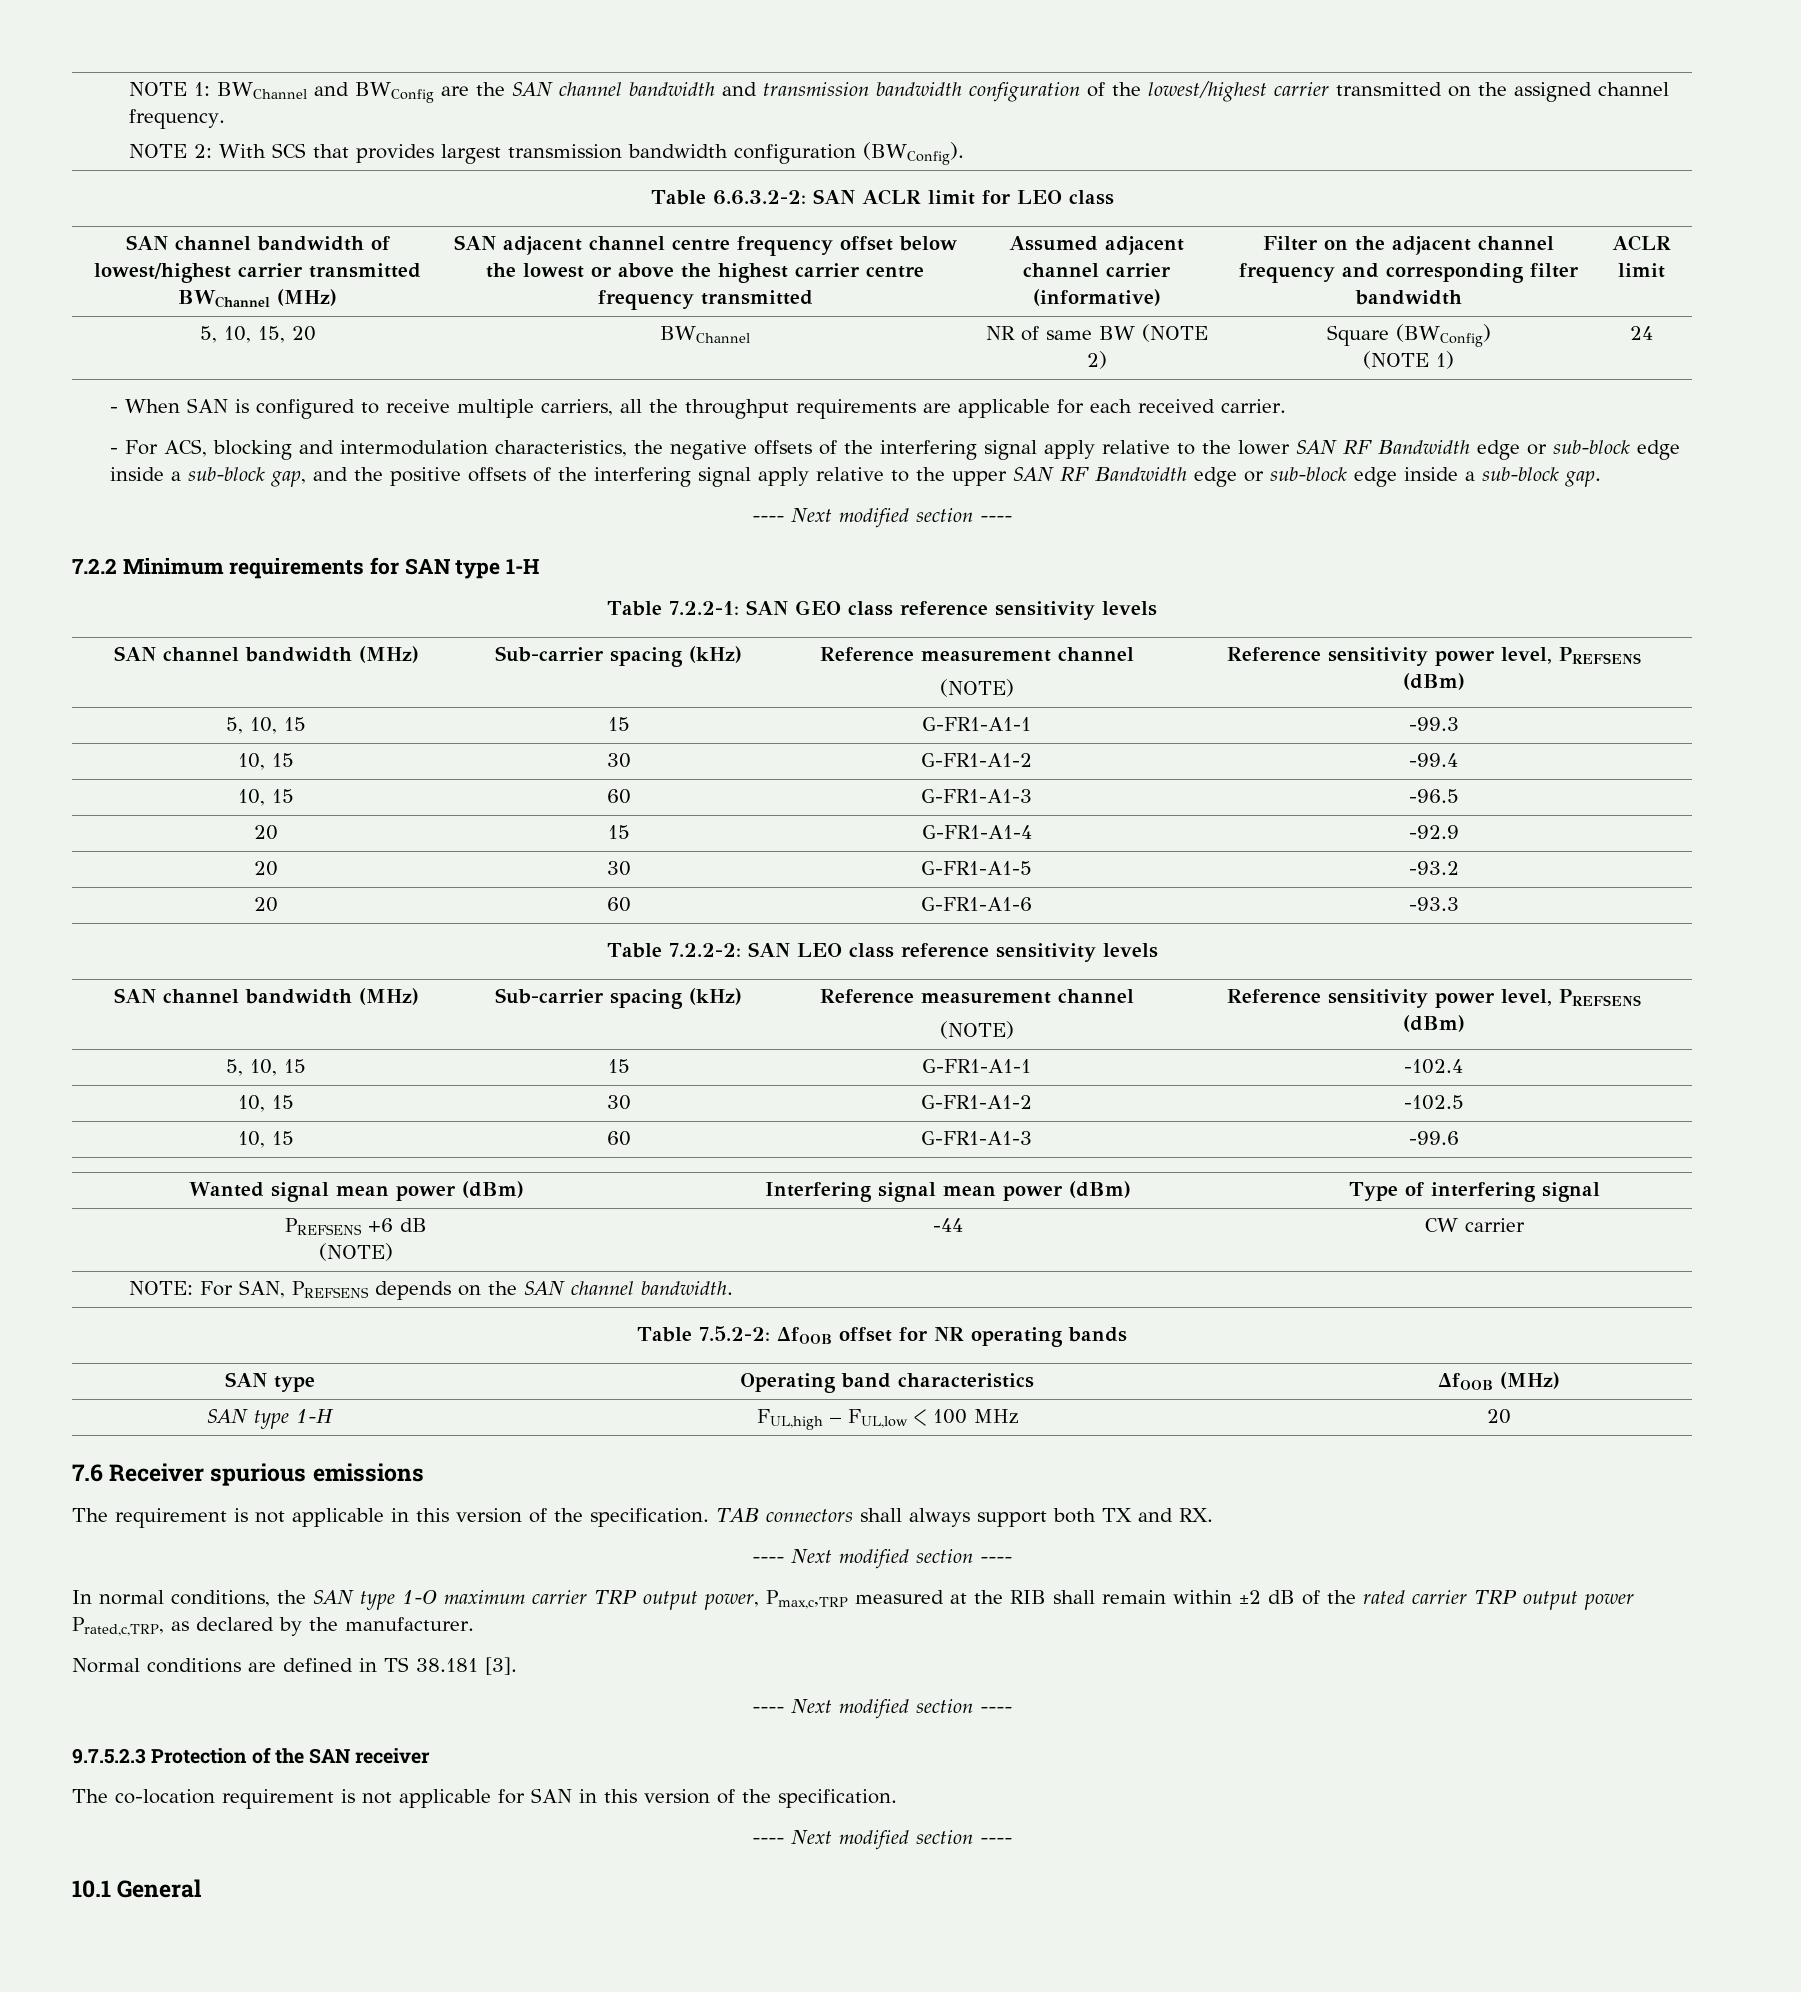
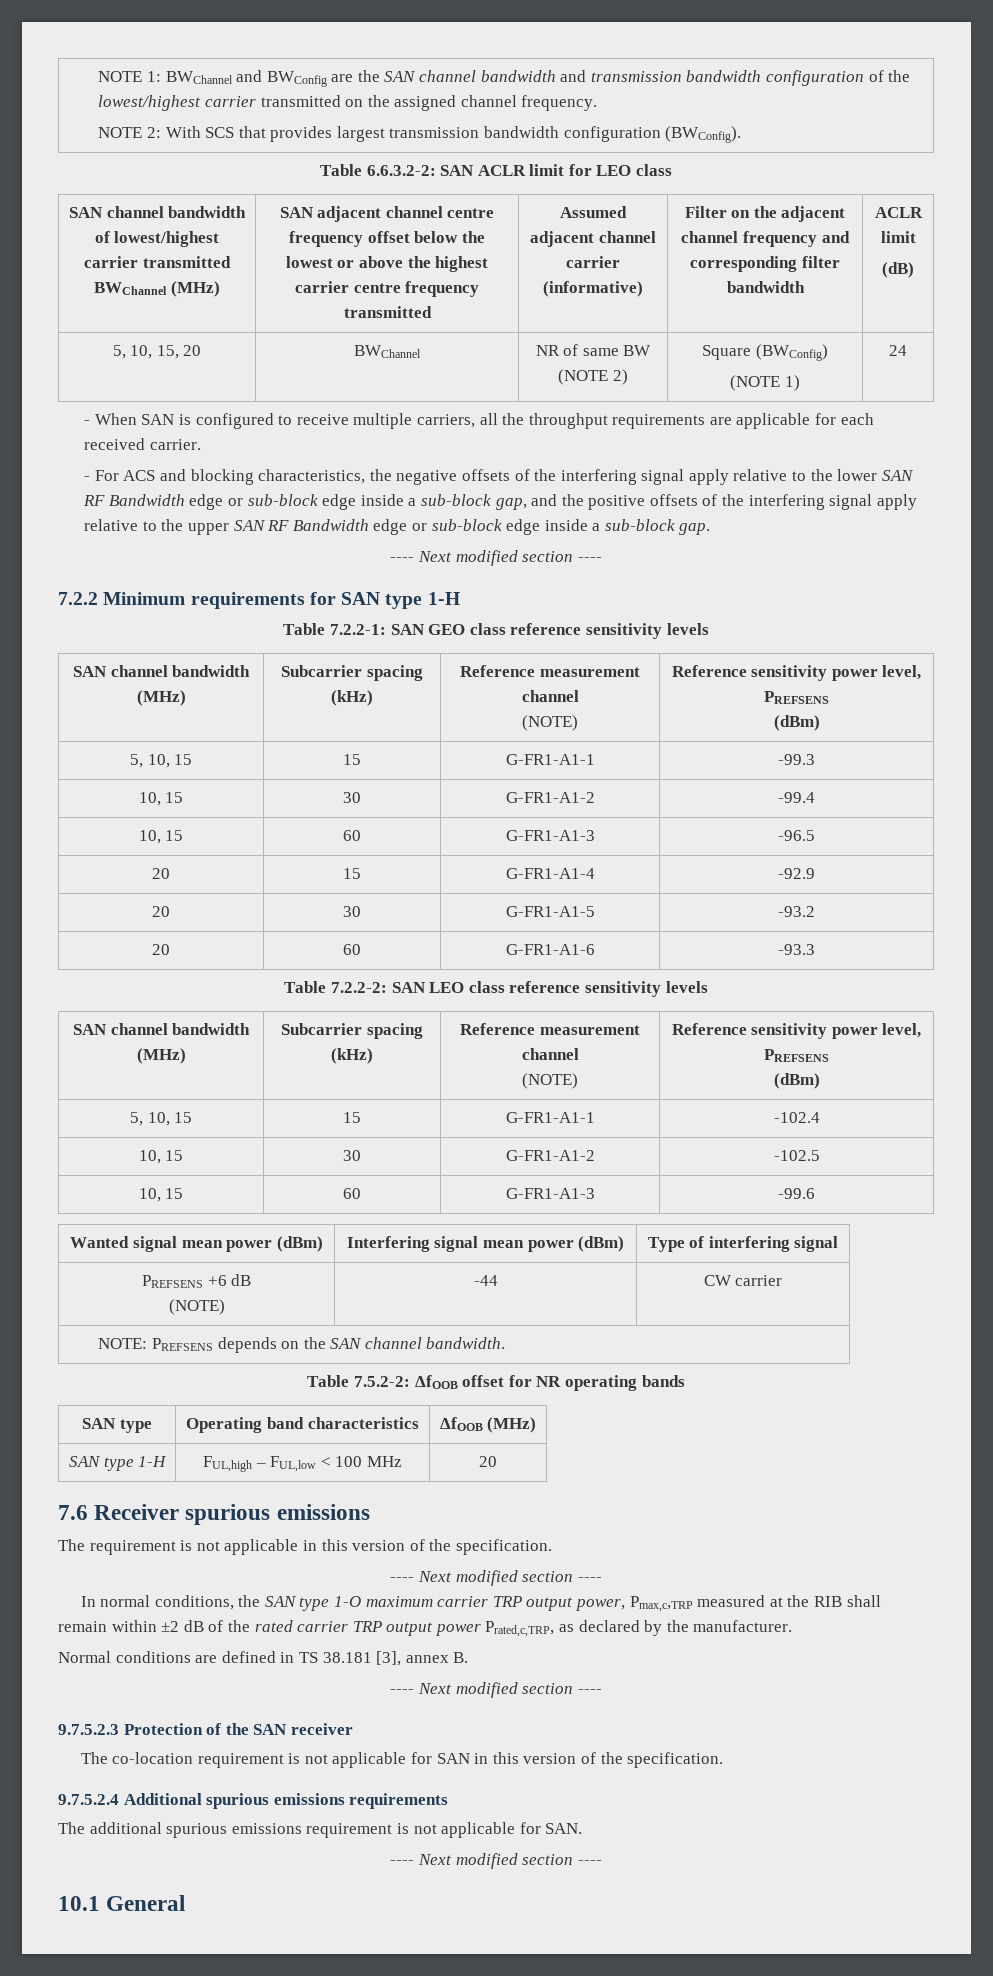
+ (dB)
- - For ACS, blocking and intermodulation characteristics, the negative offsets of the interfering signal apply relative to the lower SAN RF Bandwidth edge or sub-block edge inside a sub-block gap, and the positive offsets of the interfering signal apply relative to the upper SAN RF Bandwidth edge or sub-block edge inside a sub-block gap.
+ - For ACS and blocking characteristics, the negative offsets of the interfering signal apply relative to the lower SAN RF Bandwidth edge or sub-block edge inside a sub-block gap, and the positive offsets of the interfering signal apply relative to the upper SAN RF Bandwidth edge or sub-block edge inside a sub-block gap.
  Table 7.2.2-1: SAN GEO class reference sensitivity levels
- SAN channel bandwidth (MHz) | Sub-carrier spacing (kHz) | Reference measurement channel
+ SAN channel bandwidth (MHz) | Subcarrier spacing (kHz) | Reference measurement channel
  Table 7.2.2-2: SAN LEO class reference sensitivity levels
- SAN channel bandwidth (MHz) | Sub-carrier spacing (kHz) | Reference measurement channel
+ SAN channel bandwidth (MHz) | Subcarrier spacing (kHz) | Reference measurement channel
- NOTE: For SAN, PREFSENS depends on the SAN channel bandwidth.
+ NOTE: PREFSENS depends on the SAN channel bandwidth.
- TAB connectors shall always support both TX and RX.
- Normal conditions are defined in TS 38.181 [3].
+ Normal conditions are defined in TS 38.181 [3], annex B.
+ 9.7.5.2.4 Additional spurious emissions requirements
+ The additional spurious emissions requirement is not applicable for SAN.

